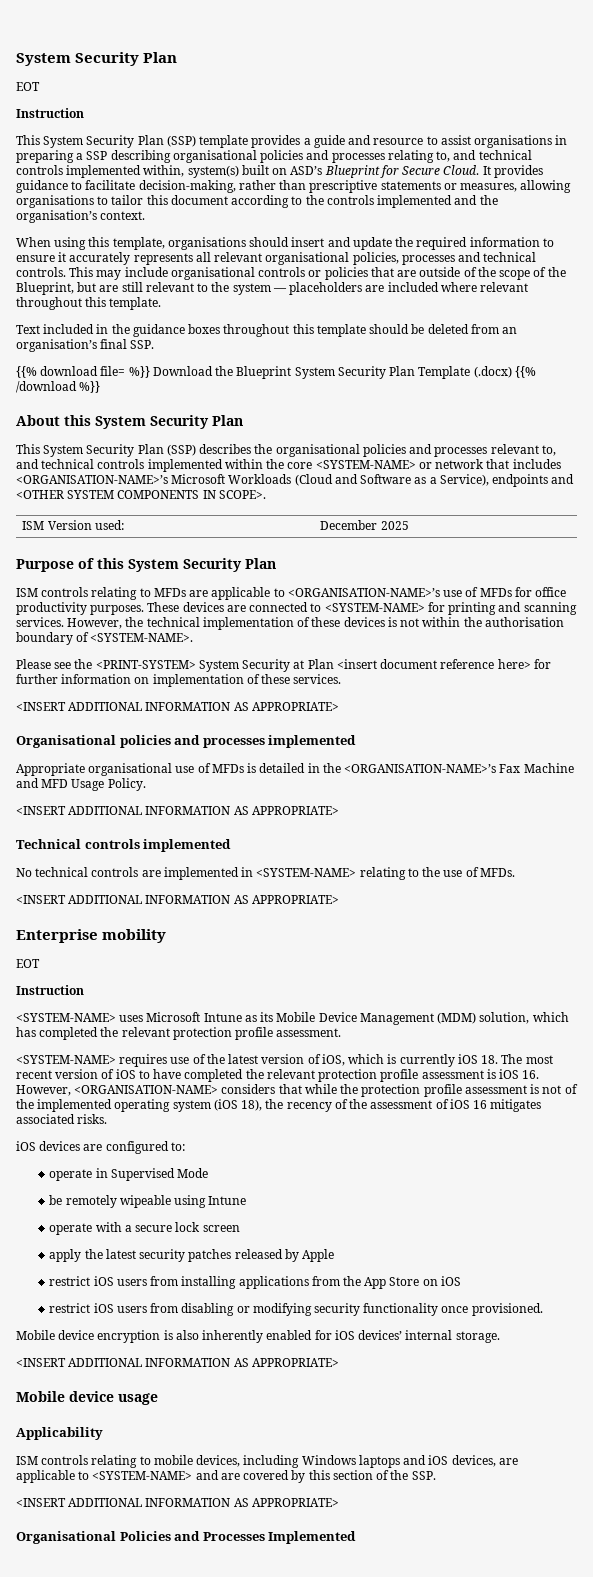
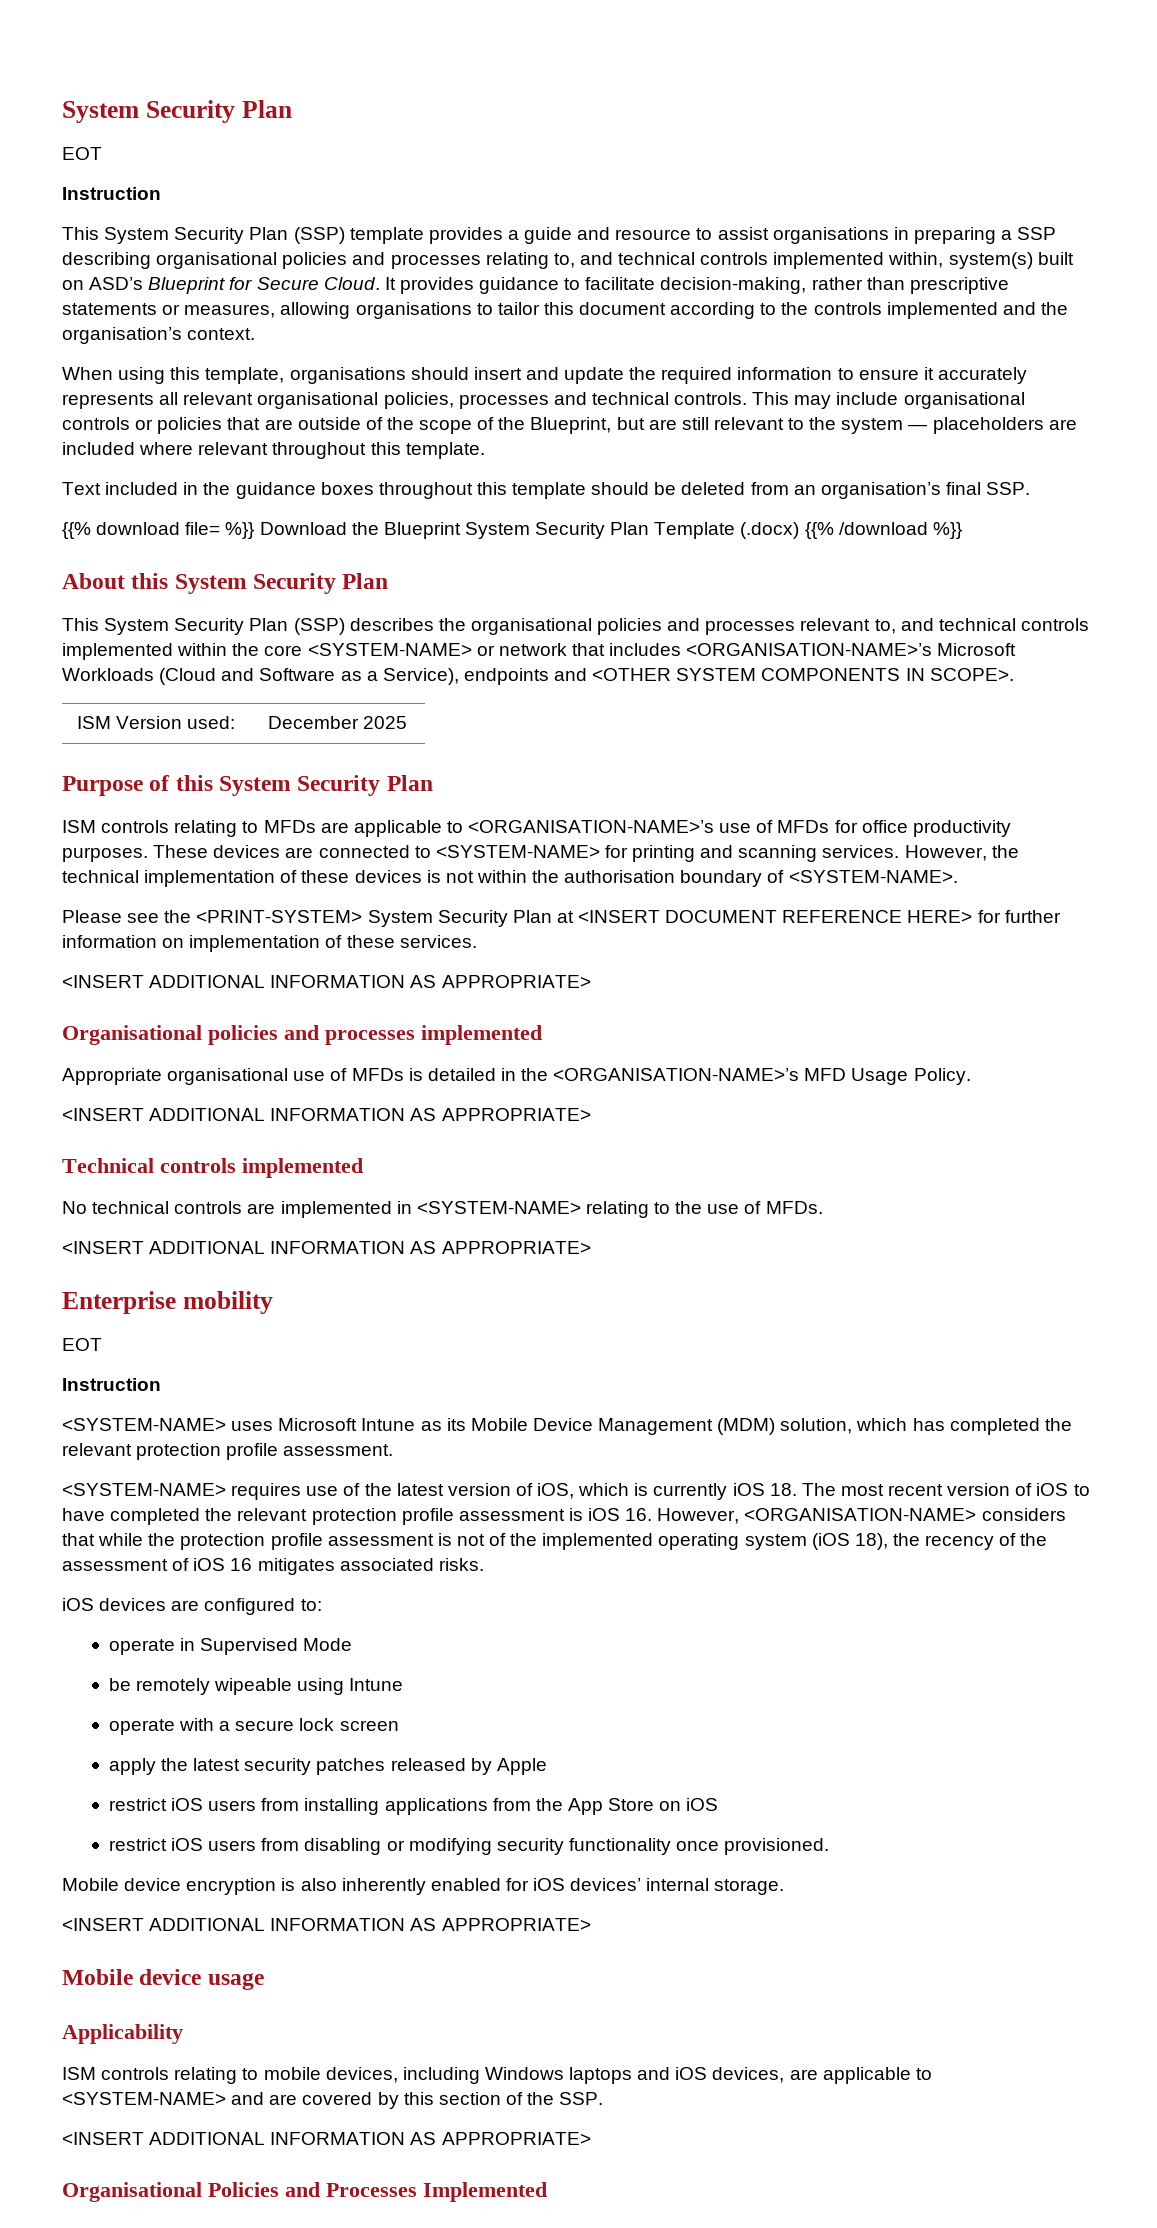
- Please see the <PRINT-SYSTEM> System Security at Plan <insert document reference here> for further information on implementation of these services.
+ Please see the <PRINT-SYSTEM> System Security Plan at <INSERT DOCUMENT REFERENCE HERE> for further information on implementation of these services.
- Appropriate organisational use of MFDs is detailed in the <ORGANISATION-NAME>’s Fax Machine and MFD Usage Policy.
+ Appropriate organisational use of MFDs is detailed in the <ORGANISATION-NAME>’s MFD Usage Policy.

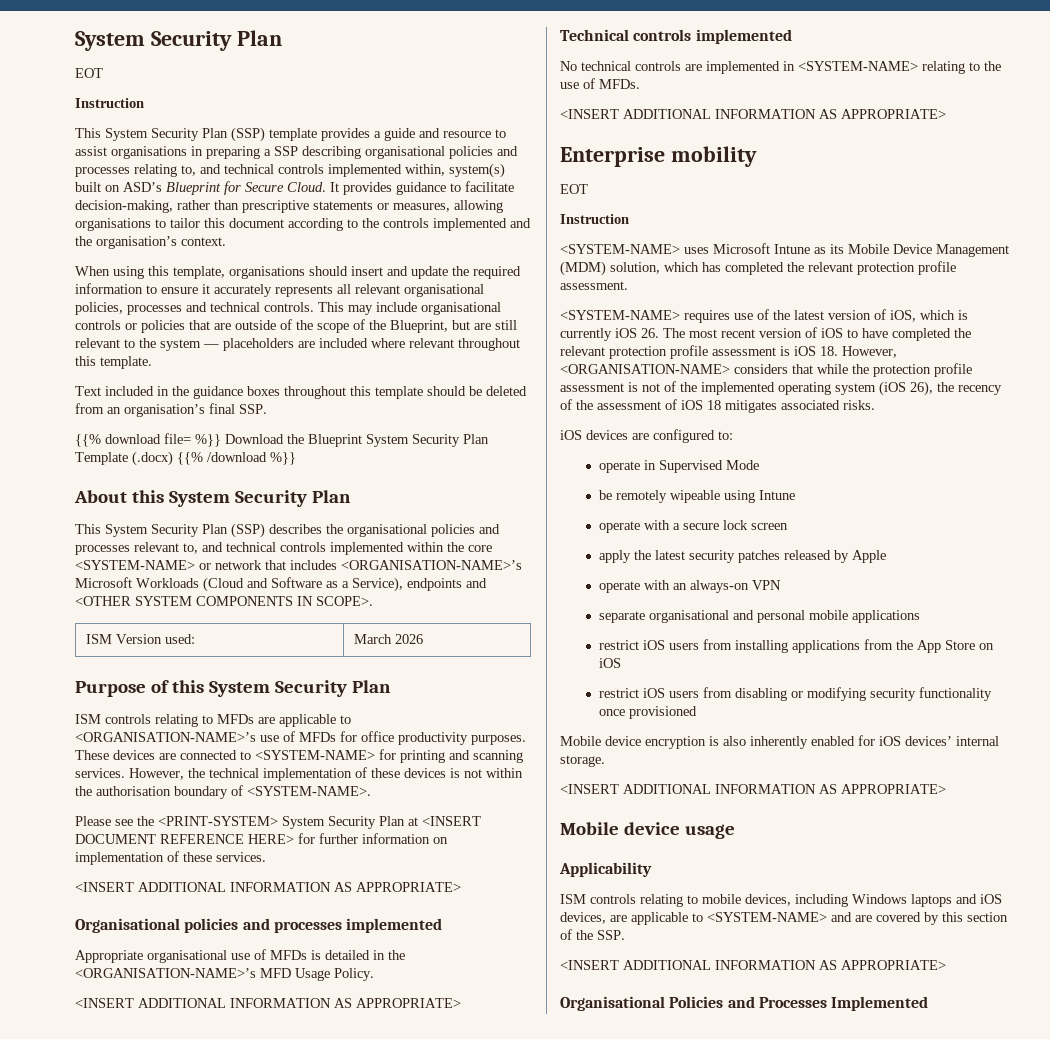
- ISM Version used: | December 2025
+ ISM Version used: | March 2026
- <SYSTEM-NAME> requires use of the latest version of iOS, which is currently iOS 18. The most recent version of iOS to have completed the relevant protection profile assessment is iOS 16. However, <ORGANISATION-NAME> considers that while the protection profile assessment is not of the implemented operating system (iOS 18), the recency of the assessment of iOS 16 mitigates associated risks.
+ <SYSTEM-NAME> requires use of the latest version of iOS, which is currently iOS 26. The most recent version of iOS to have completed the relevant protection profile assessment is iOS 18. However, <ORGANISATION-NAME> considers that while the protection profile assessment is not of the implemented operating system (iOS 26), the recency of the assessment of iOS 18 mitigates associated risks.
+ operate with an always-on VPN
+ separate organisational and personal mobile applications
- restrict iOS users from disabling or modifying security functionality once provisioned.
+ restrict iOS users from disabling or modifying security functionality once provisioned

